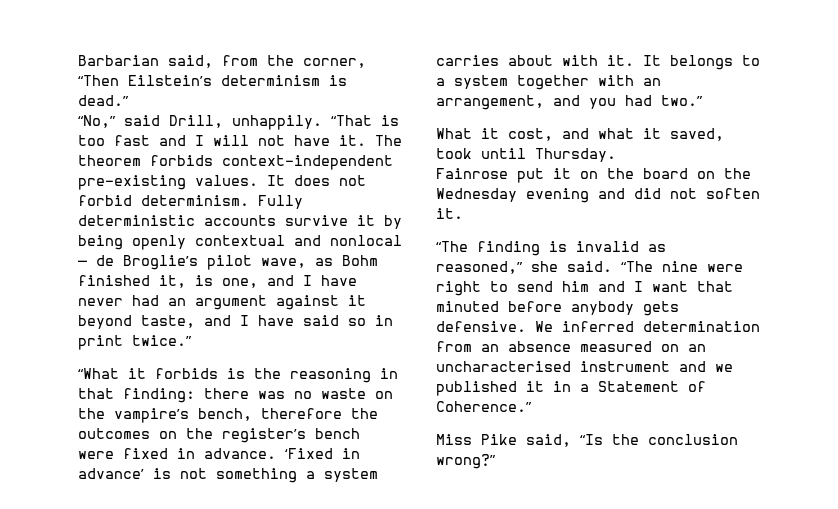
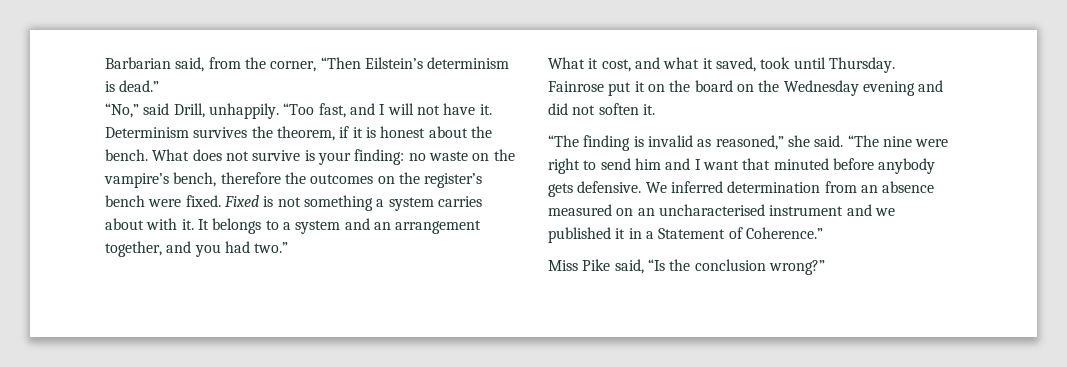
- “That is too fast and I will not have it.
+ “Too fast, and I will not have it.
- The theorem forbids context-independent pre-existing values. It does not forbid determinism. Fully deterministic accounts survive it by being openly contextual and nonlocal — de Broglie’s pilot wave, as Bohm finished it, is one, and I have never had an argument against it beyond taste, and I have said so in print twice.”
- “What it forbids is the reasoning in that finding: there was no waste on the vampire’s bench, therefore the outcomes on the register’s bench were fixed in advance. ‘Fixed in advance’ is not something a system carries about with it.
+ Determinism survives the theorem, if it is honest about the bench. What does not survive is your finding: no waste on the vampire’s bench, therefore the outcomes on the register’s bench were fixed. Fixed is not something a system carries about with it.
- It belongs to a system together with an arrangement, and you had two.”
+ It belongs to a system and an arrangement together, and you had two.”

